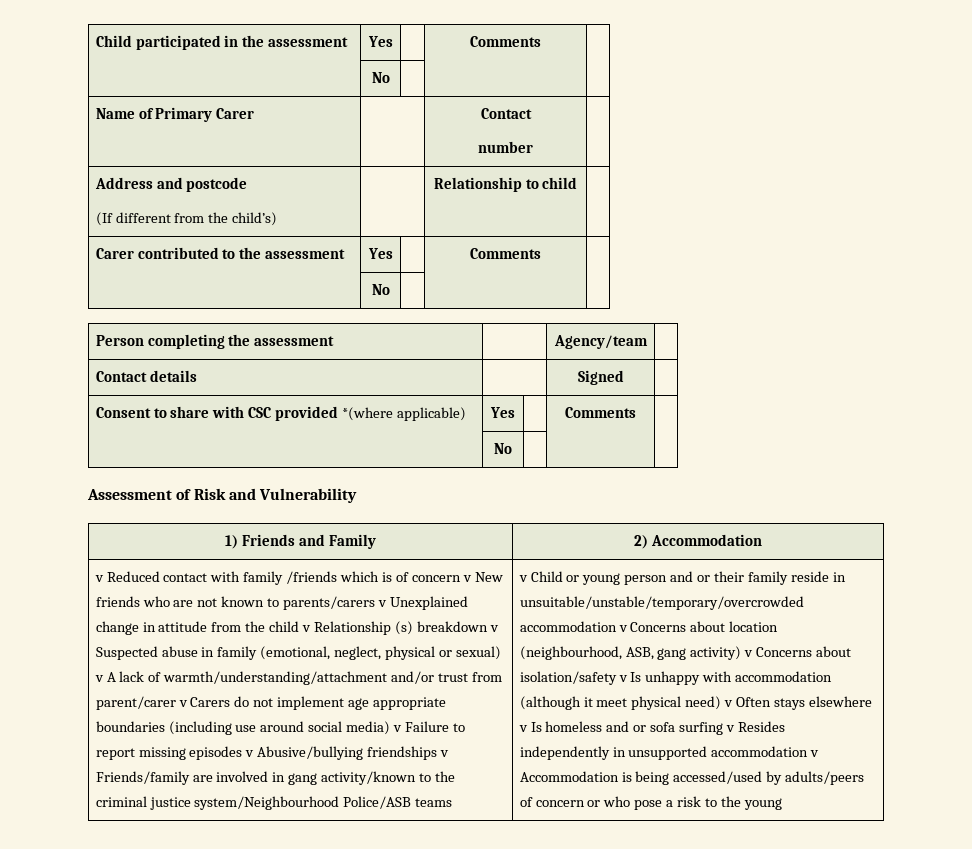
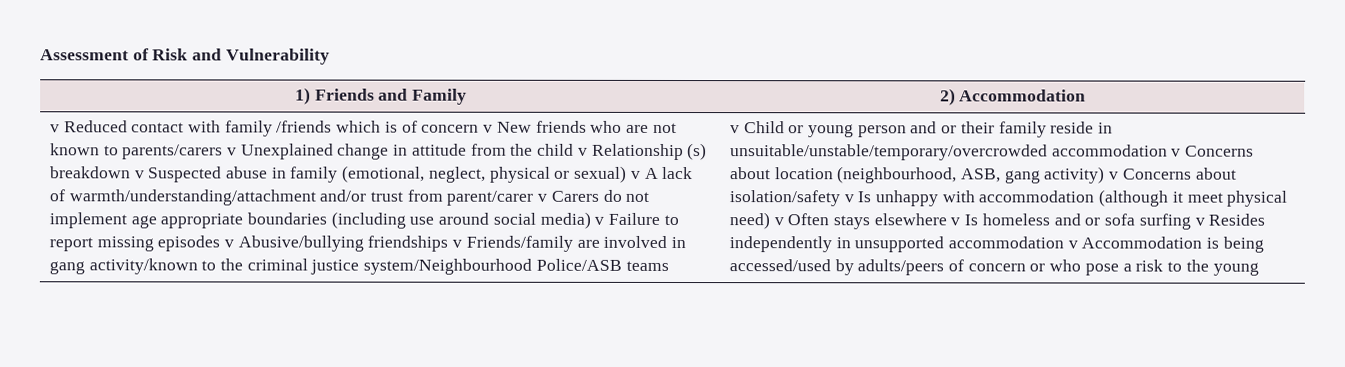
- Child participated in the assessment | Yes | | Comments |
- | No | | |
- Name of Primary Carer | | Contact
- number |
- Address and postcode
- (If different from the child’s) | | Relationship to child |
- Carer contributed to the assessment | Yes | | Comments |
- | No | | |
- Person completing the assessment | | Agency/team |
- Contact details | | Signed |
- Consent to share with CSC provided *(where applicable) | Yes | | Comments |
- | No | | |

